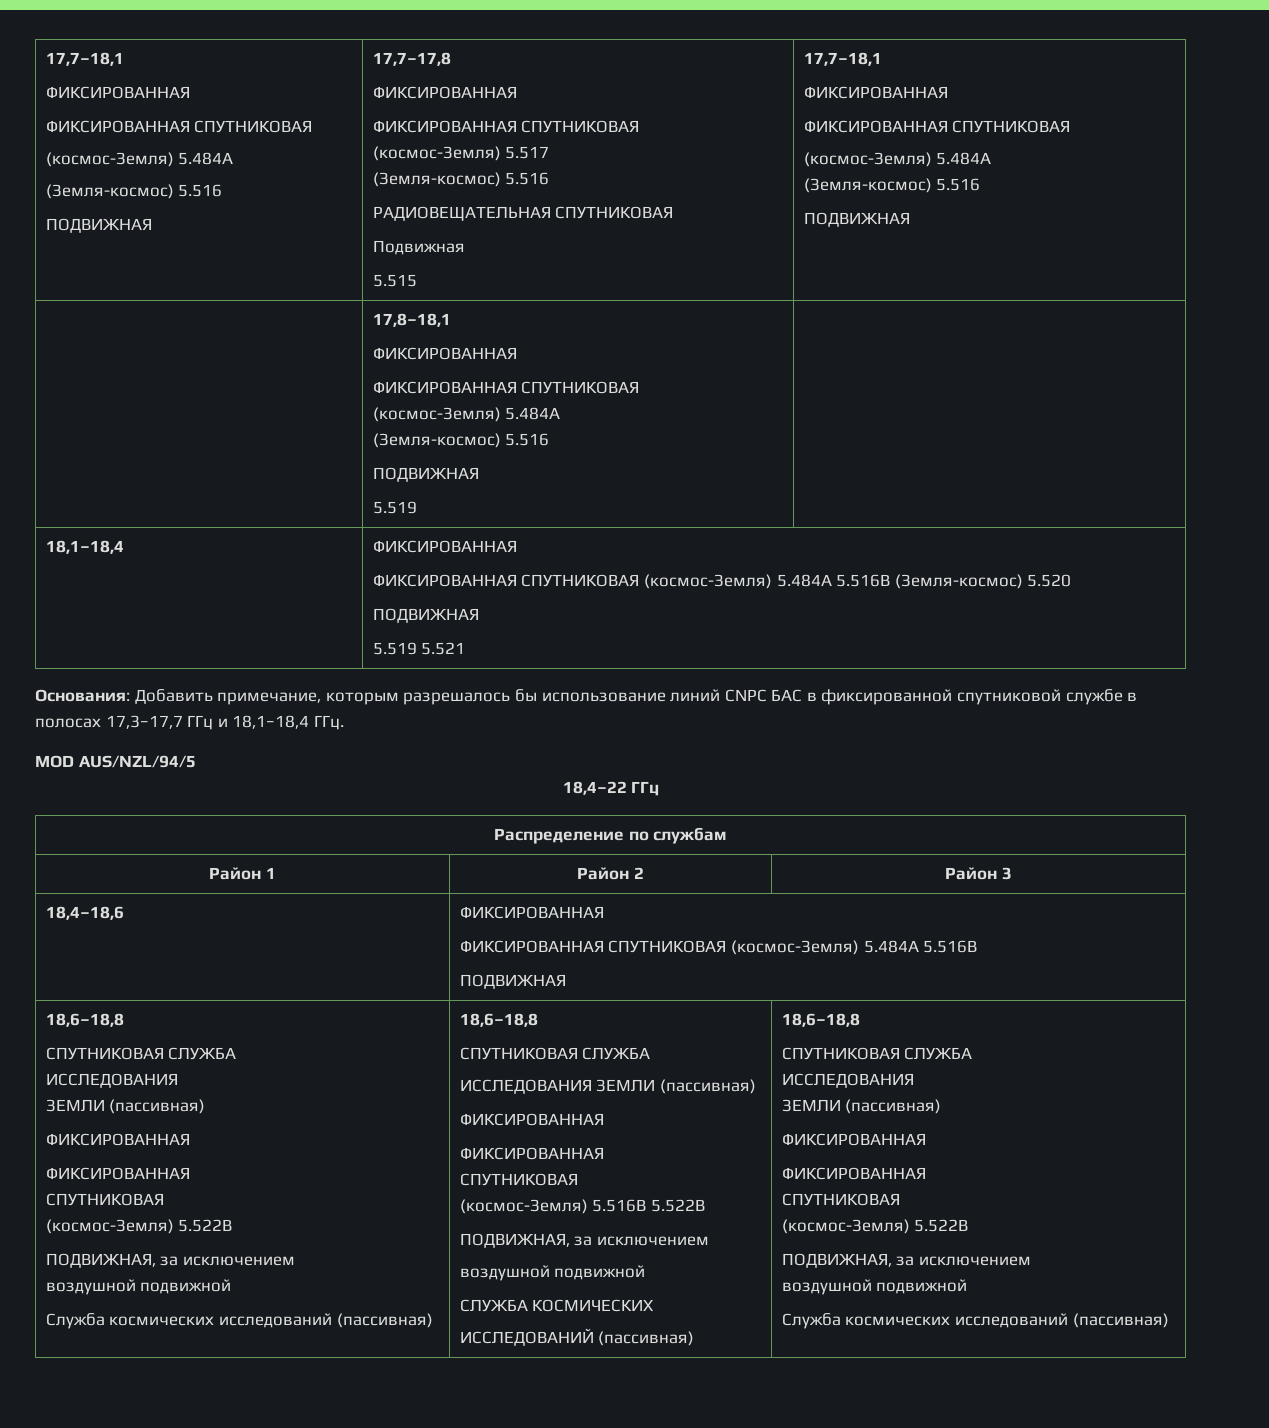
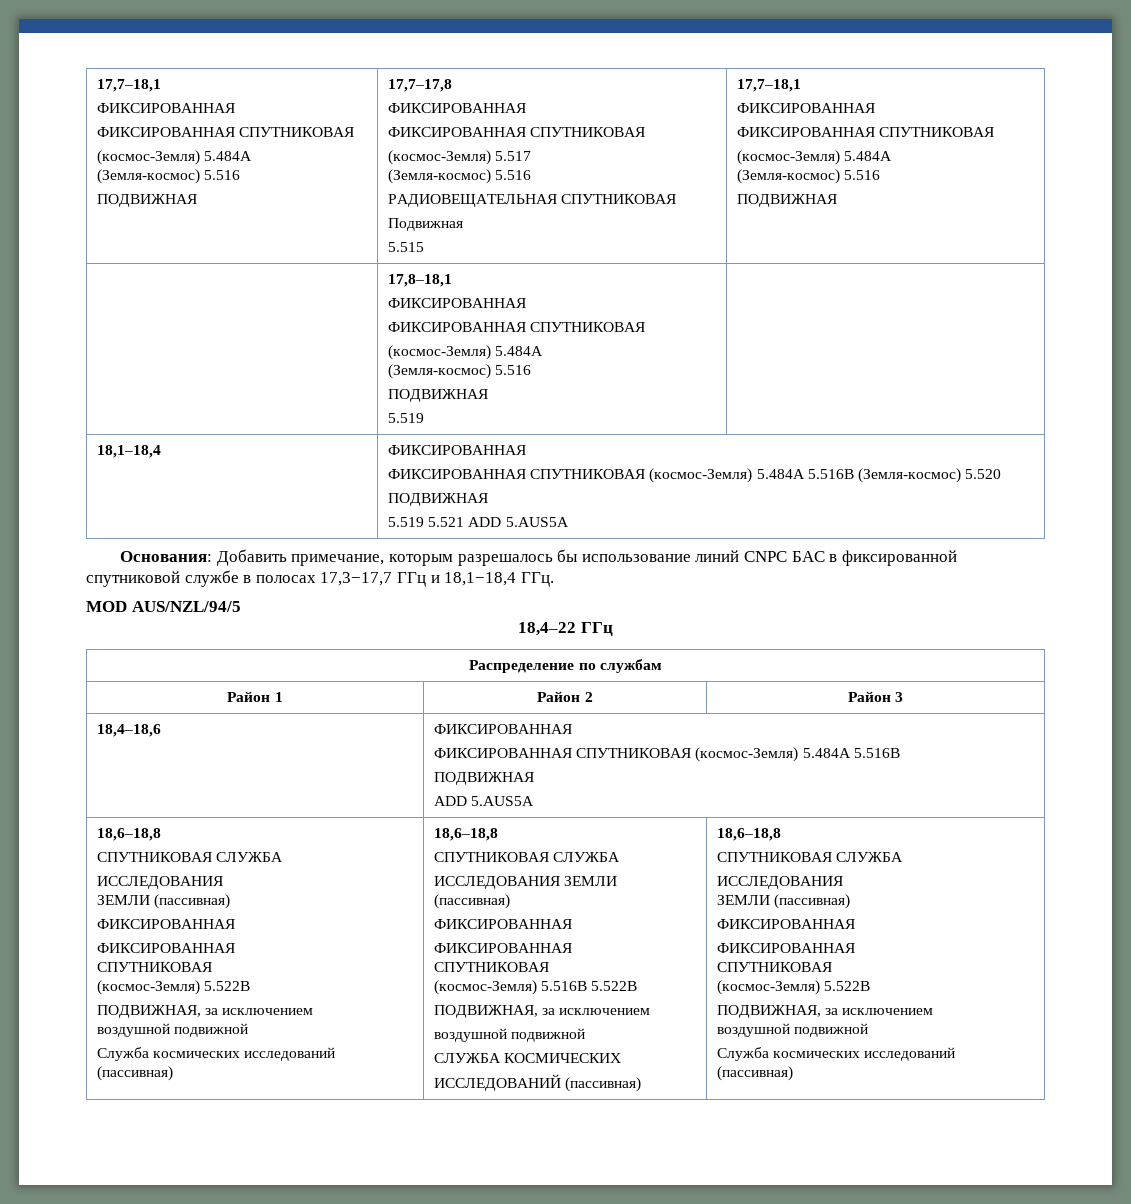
  18,1–18,4 | ФИКСИРОВАННАЯ
  ФИКСИРОВАННАЯ СПУТНИКОВАЯ (космос-Земля) 5.484A 5.516В (Земля-космос) 5.520
  ПОДВИЖНАЯ
- 5.519 5.521
+ 5.519 5.521 ADD 5.AUS5A
  18,4–18,6 | ФИКСИРОВАННАЯ
  ФИКСИРОВАННАЯ СПУТНИКОВАЯ (космос-Земля) 5.484A 5.516В
  ПОДВИЖНАЯ
+ ADD 5.AUS5A

